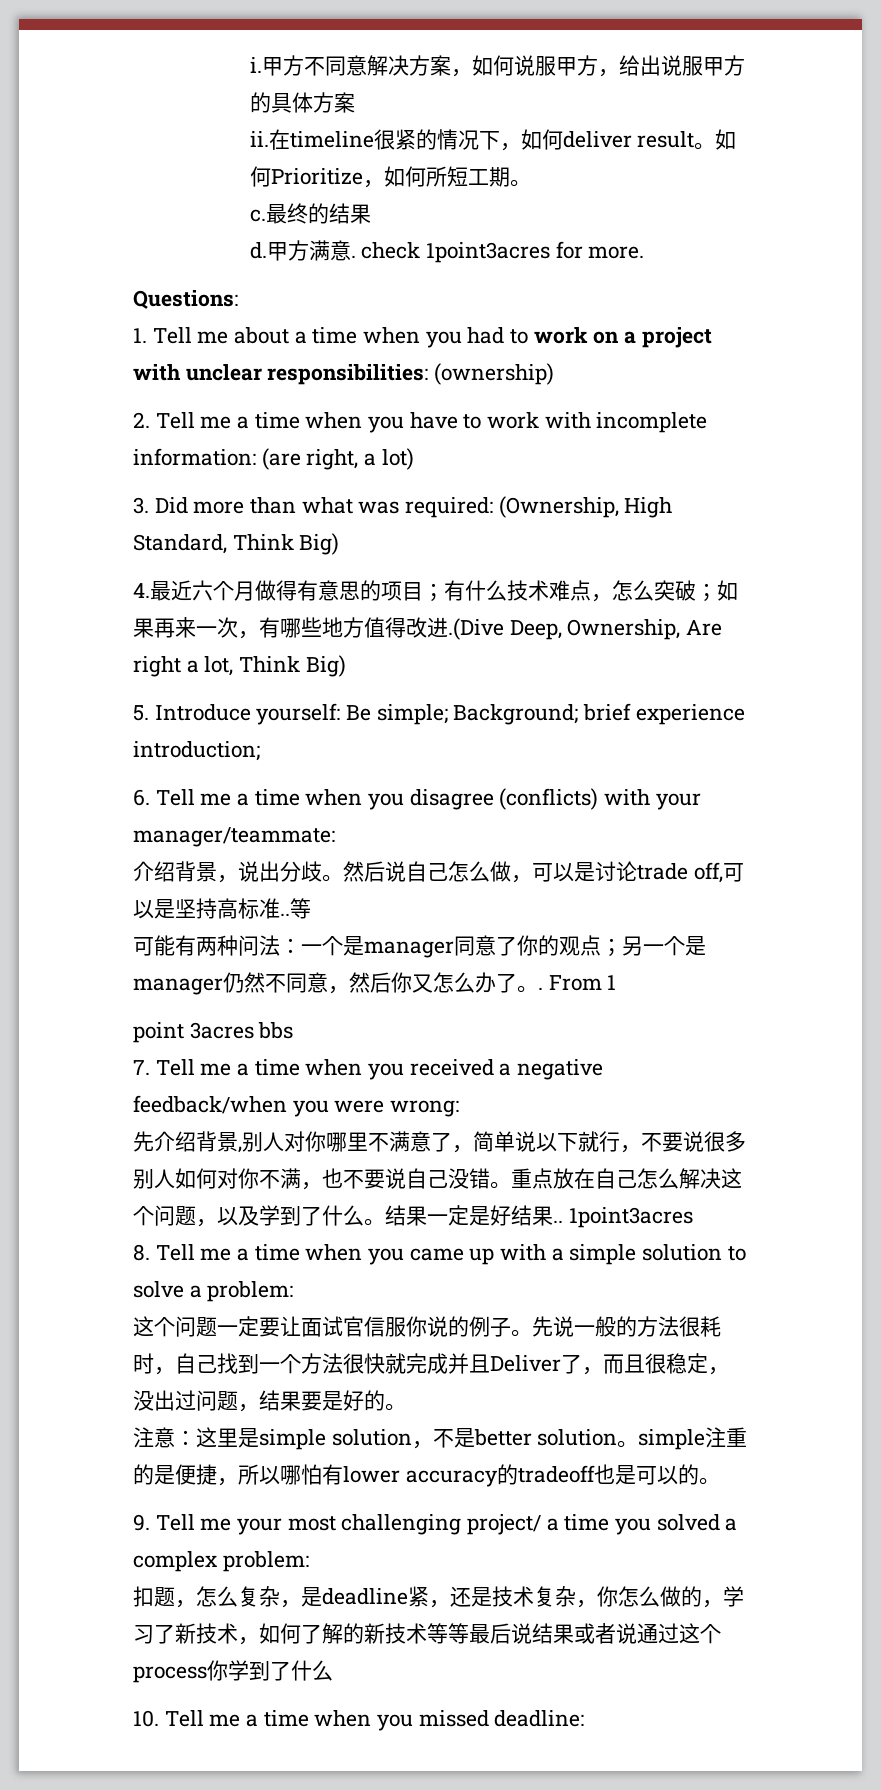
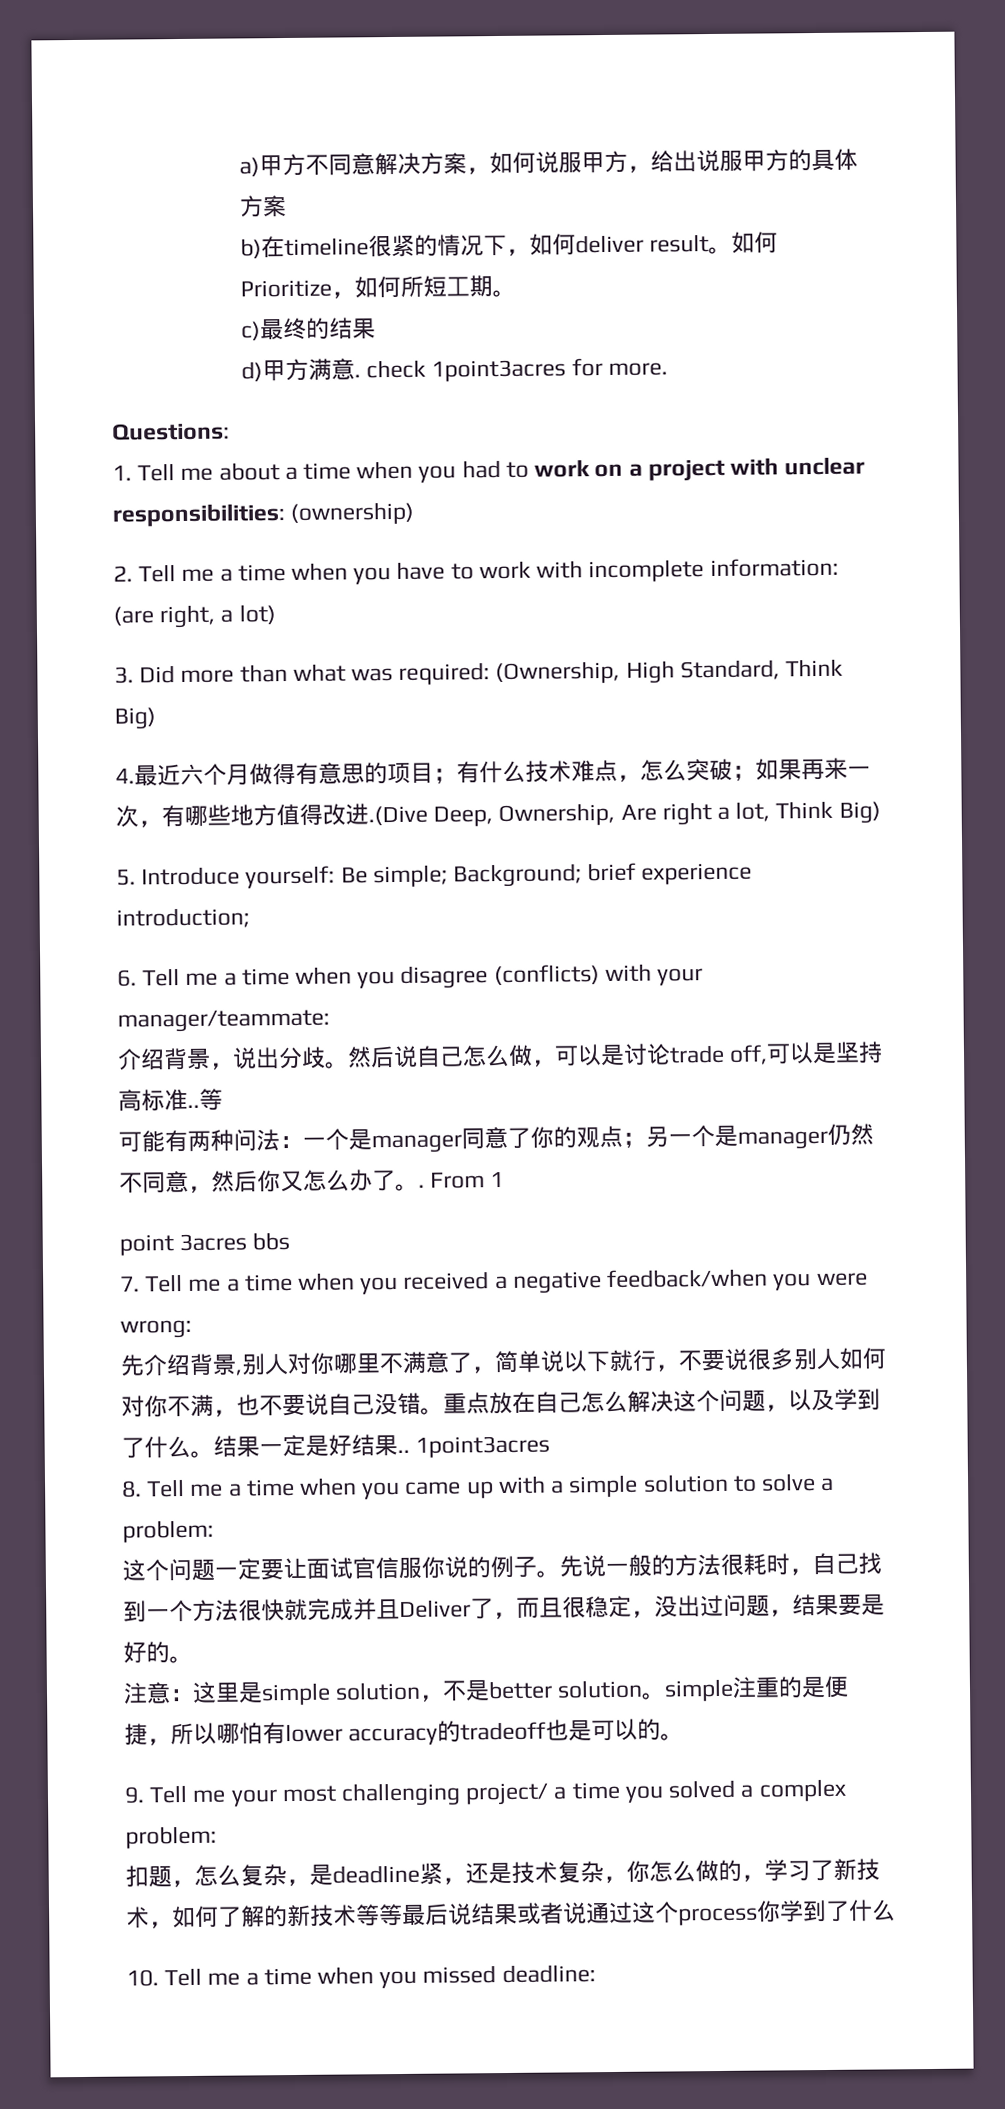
- i.甲方不同意解决方案，如何说服甲方，给出说服甲方的具体方案
+ a)甲方不同意解决方案，如何说服甲方，给出说服甲方的具体方案
- ii.在timeline很紧的情况下，如何deliver result。
+ b)在timeline很紧的情况下，如何deliver result。
- c.最终的结果
+ c)最终的结果
- d.甲方满意. check 1point3acres for more.
+ d)甲方满意. check 1point3acres for more.

